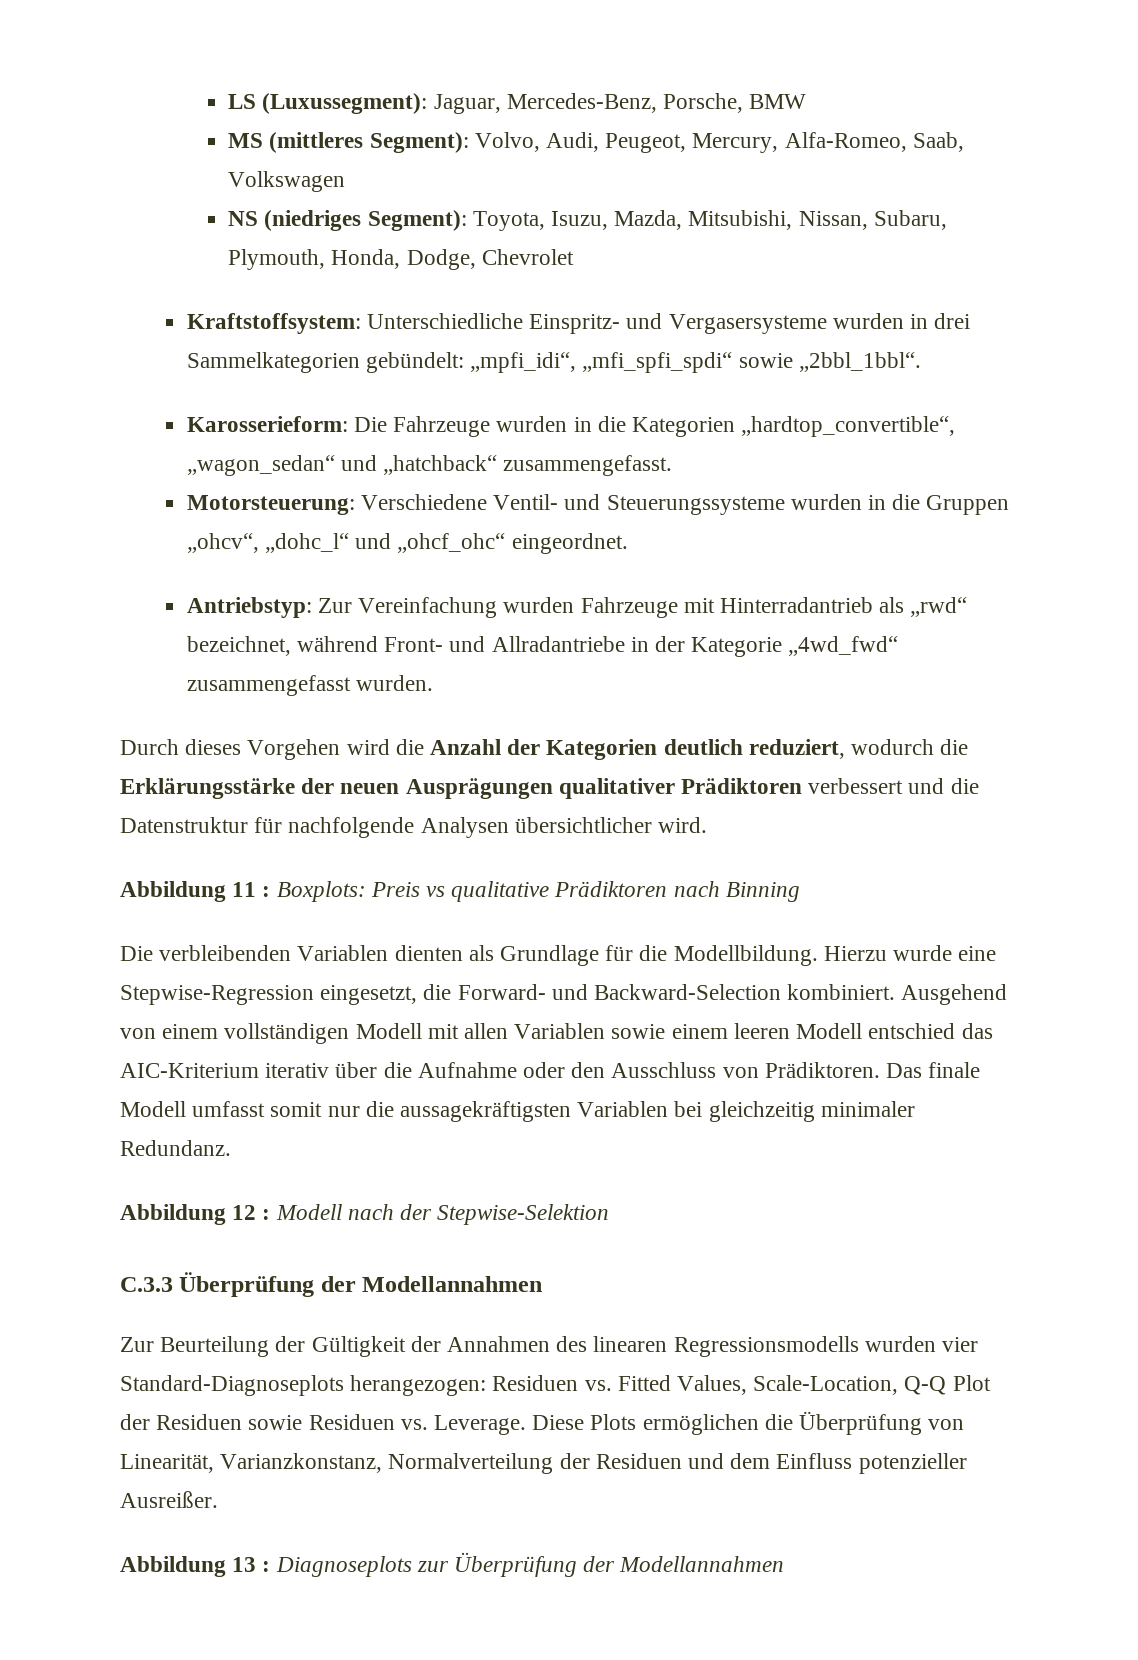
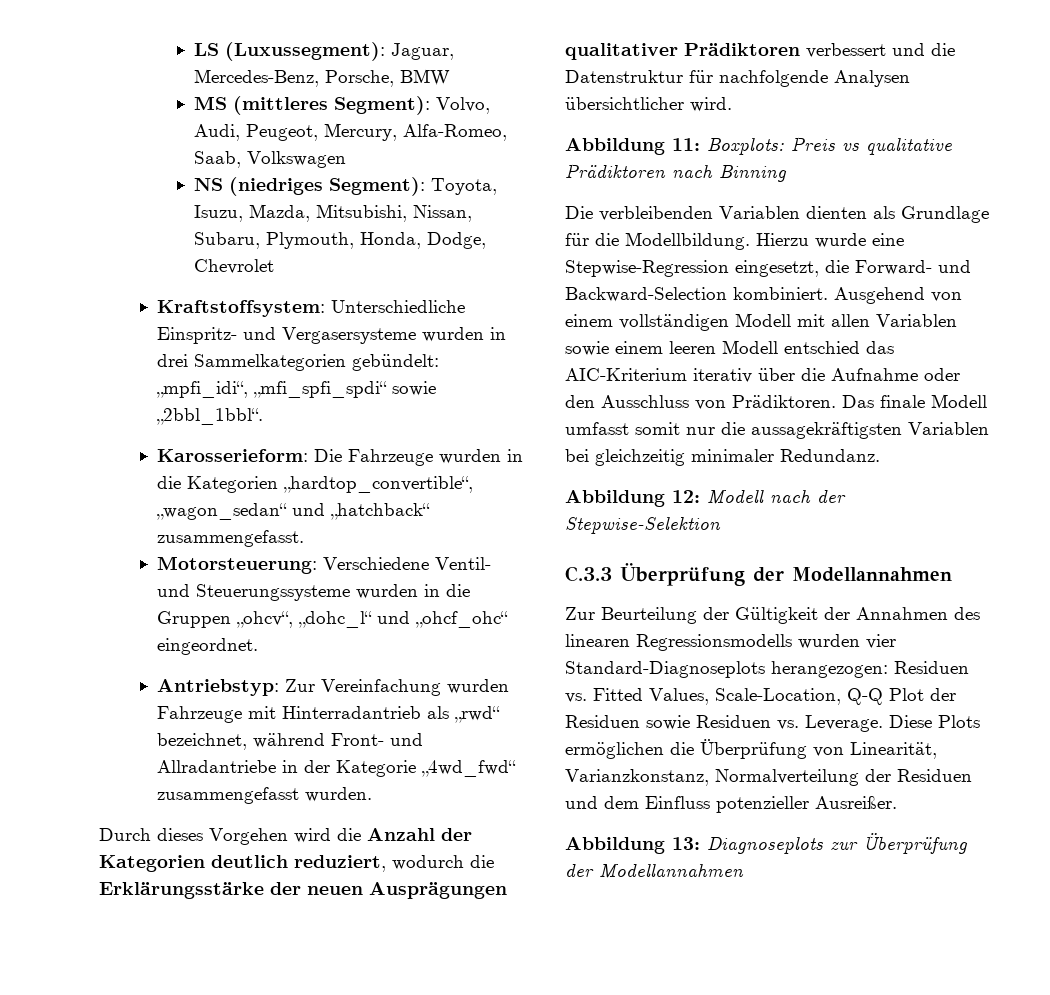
- Abbildung 11 : Boxplots: Preis vs qualitative Prädiktoren nach Binning
+ Abbildung 11: Boxplots: Preis vs qualitative Prädiktoren nach Binning
- Abbildung 12 : Modell nach der Stepwise-Selektion
+ Abbildung 12: Modell nach der Stepwise-Selektion
- Abbildung 13 : Diagnoseplots zur Überprüfung der Modellannahmen
+ Abbildung 13: Diagnoseplots zur Überprüfung der Modellannahmen

